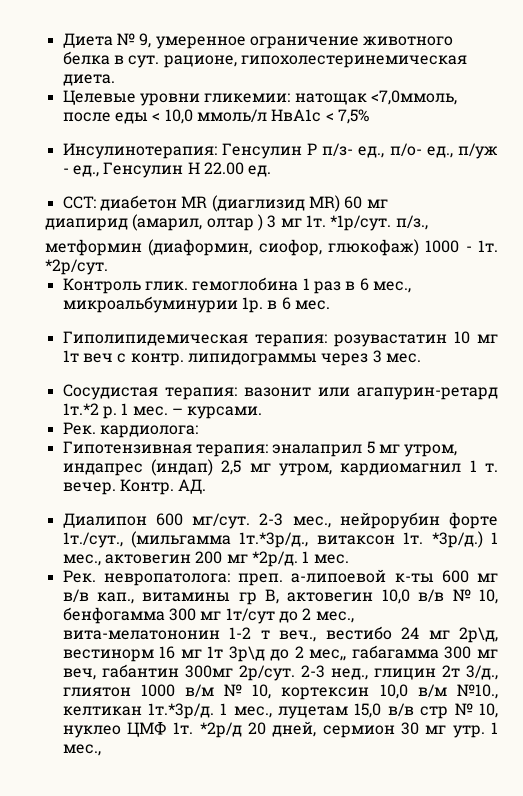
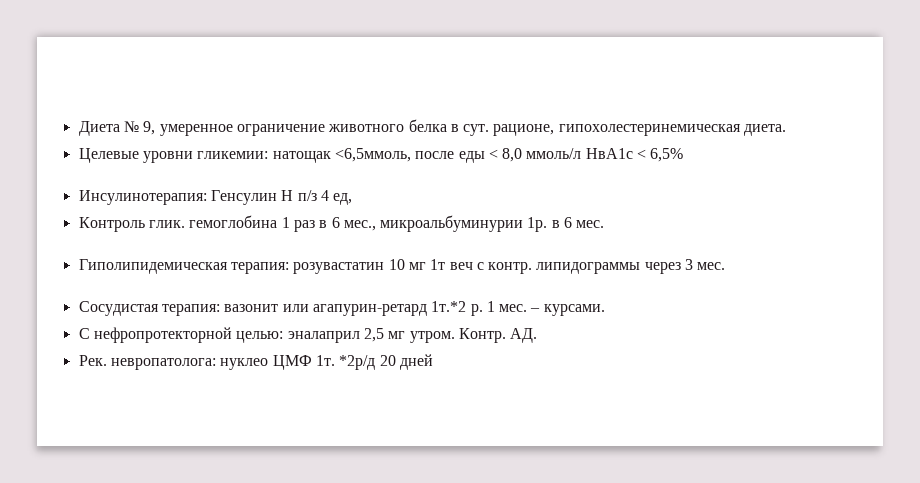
- Целевые уровни гликемии: натощак <7,0ммоль, после еды < 10,0 ммоль/л НвА1с < 7,5%
+ Целевые уровни гликемии: натощак <6,5ммоль, после еды < 8,0 ммоль/л НвА1с < 6,5%
- Инсулинотерапия: Генсулин Р п/з- ед., п/о- ед., п/уж - ед., Генсулин Н 22.00 ед.
- ССТ: диабетон МR (диаглизид МR) 60 мг
- диапирид (амарил, олтар ) 3 мг 1т. *1р/сут. п/з.,
- метформин (диаформин, сиофор, глюкофаж) 1000 - 1т. *2р/сут.
+ Инсулинотерапия: Генсулин Н п/з 4 ед,
- Рек. кардиолога:
- Гипотензивная терапия: эналаприл 5 мг утром, индапрес (индап) 2,5 мг утром, кардиомагнил 1 т. вечер. Контр. АД.
- Диалипон 600 мг/сут. 2-3 мес., нейрорубин форте 1т./сут., (мильгамма 1т.*3р/д., витаксон 1т. *3р/д.) 1 мес., актовегин 200 мг *2р/д. 1 мес.
- Рек. невропатолога: преп. а-липоевой к-ты 600 мг в/в кап., витамины гр В, актовегин 10,0 в/в № 10, бенфогамма 300 мг 1т/сут до 2 мес., вита-мелатононин 1-2 т веч., вестибо 24 мг 2р\д, вестинорм 16 мг 1т 3р\д до 2 мес,, габагамма 300 мг веч, габантин 300мг 2р/сут. 2-3 нед., глицин 2т 3/д., глиятон 1000 в/м № 10, кортексин 10,0 в/м №10., келтикан 1т.*3р/д. 1 мес., луцетам 15,0 в/в стр № 10, нуклео ЦМФ 1т.
+ С нефропротекторной целью: эналаприл 2,5 мг утром. Контр. АД.
+ Рек. невропатолога: нуклео ЦМФ 1т.
- *2р/д 20 дней, сермион 30 мг утр. 1 мес.,
+ *2р/д 20 дней

